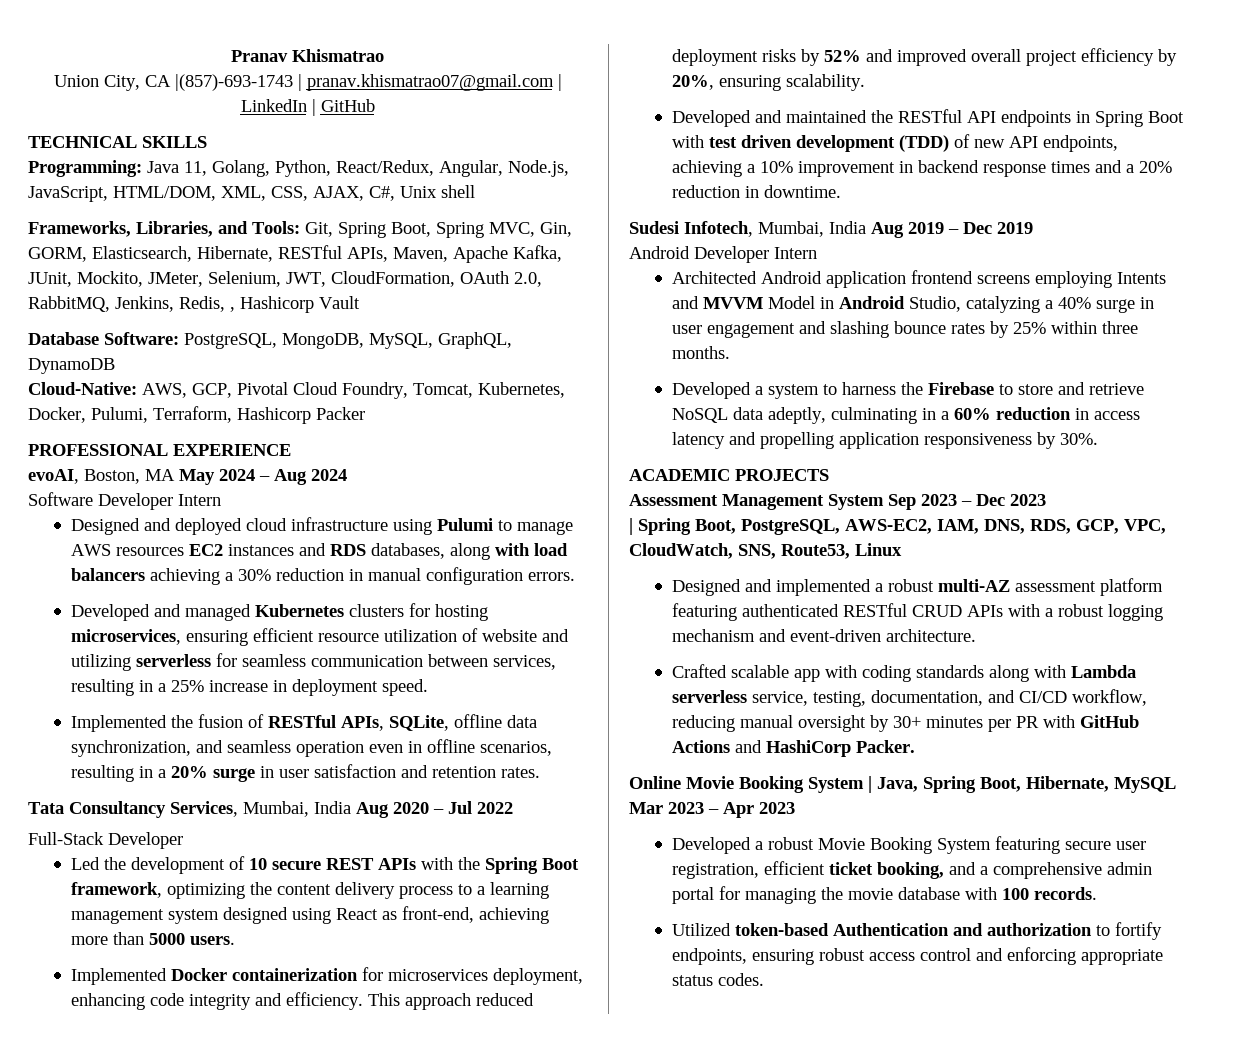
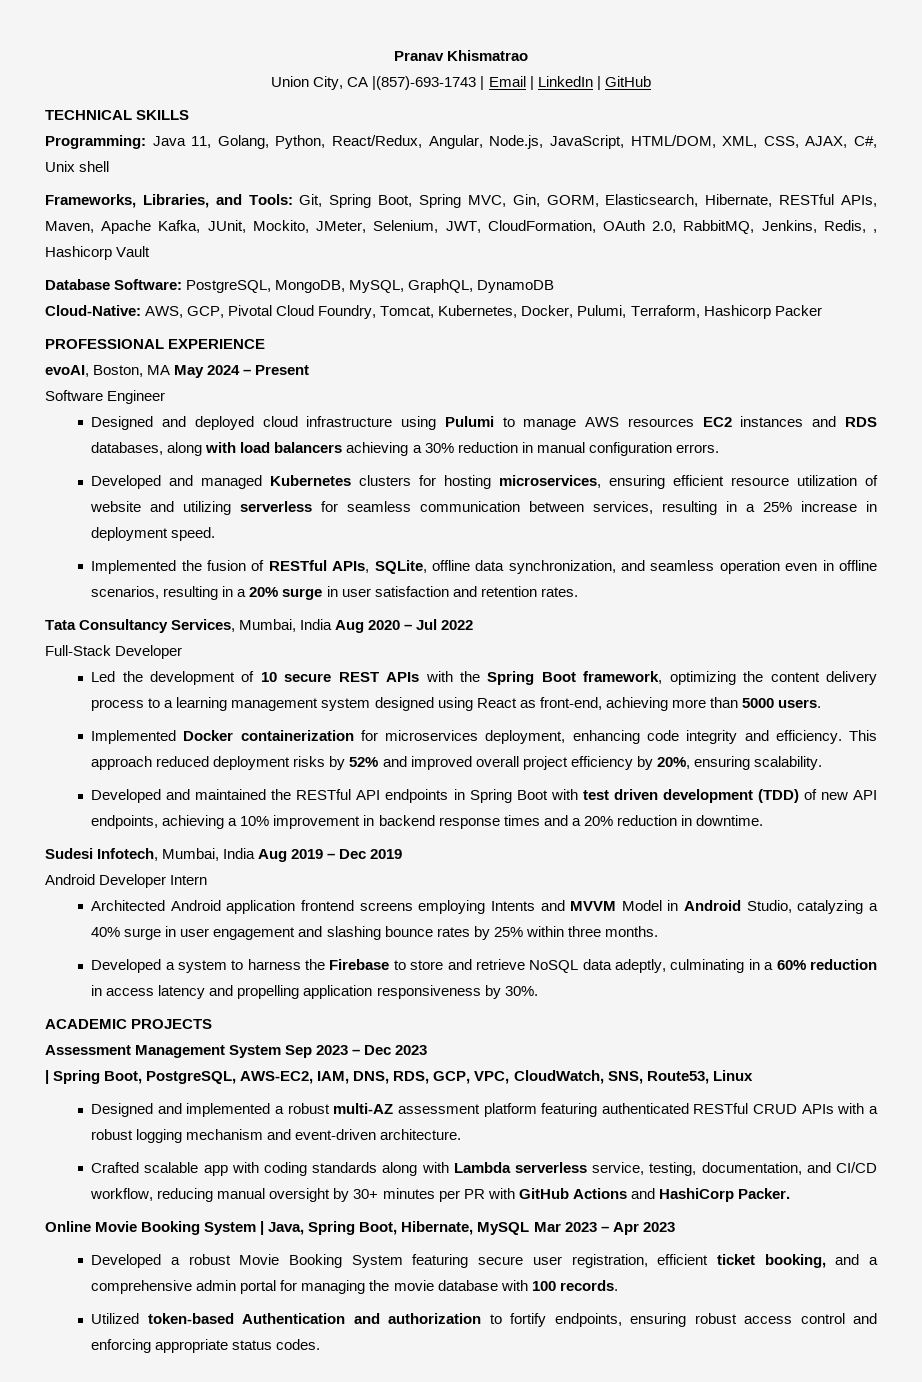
- Union City, CA |(857)-693-1743 | pranav.khismatrao07@gmail.com | LinkedIn | GitHub
+ Union City, CA |(857)-693-1743 | Email | LinkedIn | GitHub
- evoAI, Boston, MA May 2024 – Aug 2024
+ evoAI, Boston, MA May 2024 – Present
- Software Developer Intern
+ Software Engineer

